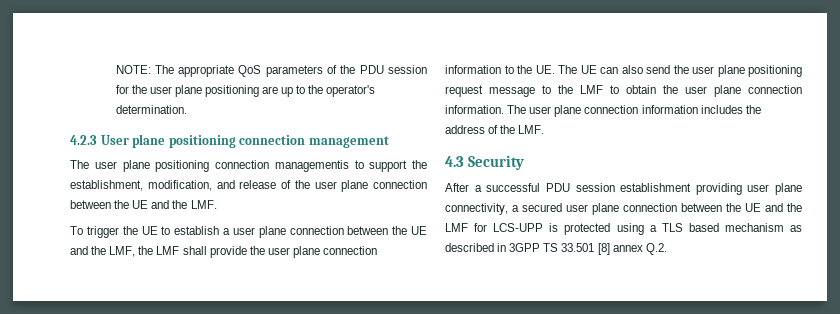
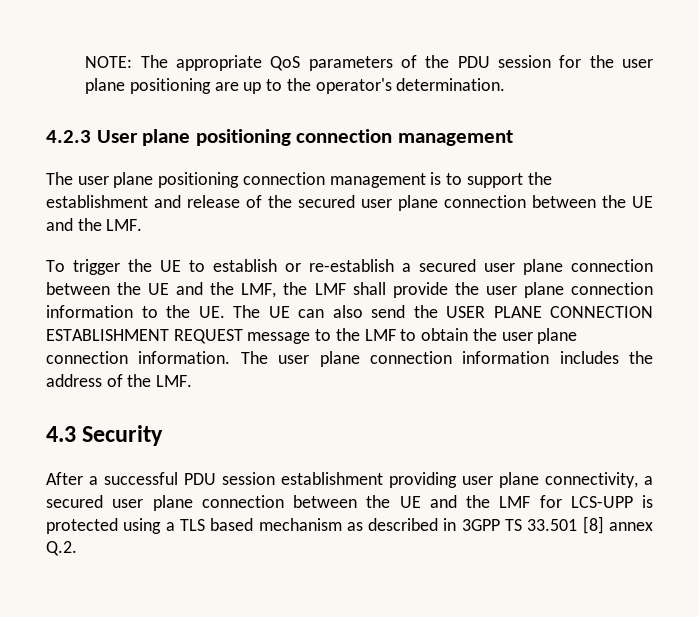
- The user plane positioning connection managementis to support the establishment, modification, and release of the user plane connection between the UE and the LMF.
+ The user plane positioning connection management is to support the establishment and release of the secured user plane connection between the UE and the LMF.
- To trigger the UE to establish a user plane connection between the UE and the LMF, the LMF shall provide the user plane connection information to the UE. The UE can also send the user plane positioning request message to the LMF to obtain the user plane connection information.
+ To trigger the UE to establish or re-establish a secured user plane connection between the UE and the LMF, the LMF shall provide the user plane connection information to the UE. The UE can also send the USER PLANE CONNECTION ESTABLISHMENT REQUEST message to the LMF to obtain the user plane connection information.

